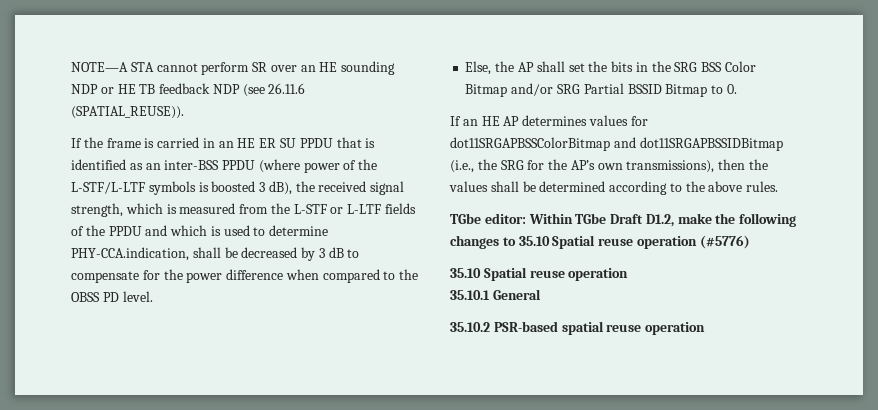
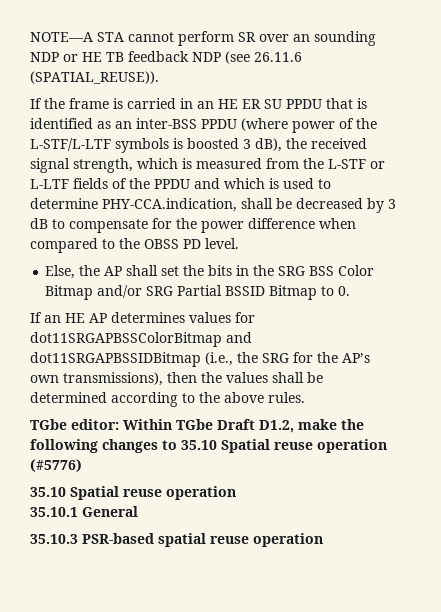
- NOTE—A STA cannot perform SR over an HE sounding NDP or HE TB feedback NDP (see 26.11.6 (SPATIAL_REUSE)).
+ NOTE—A STA cannot perform SR over an sounding NDP or HE TB feedback NDP (see 26.11.6 (SPATIAL_REUSE)).
- 35.10.2 PSR-based spatial reuse operation
+ 35.10.3 PSR-based spatial reuse operation

